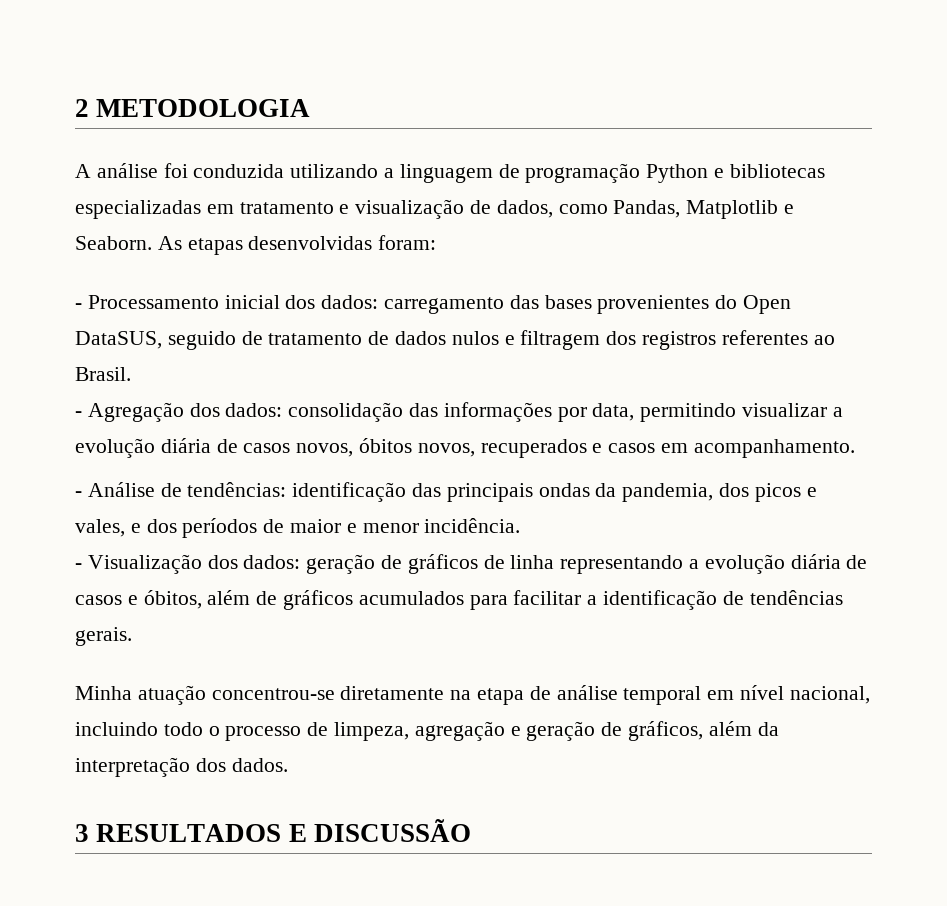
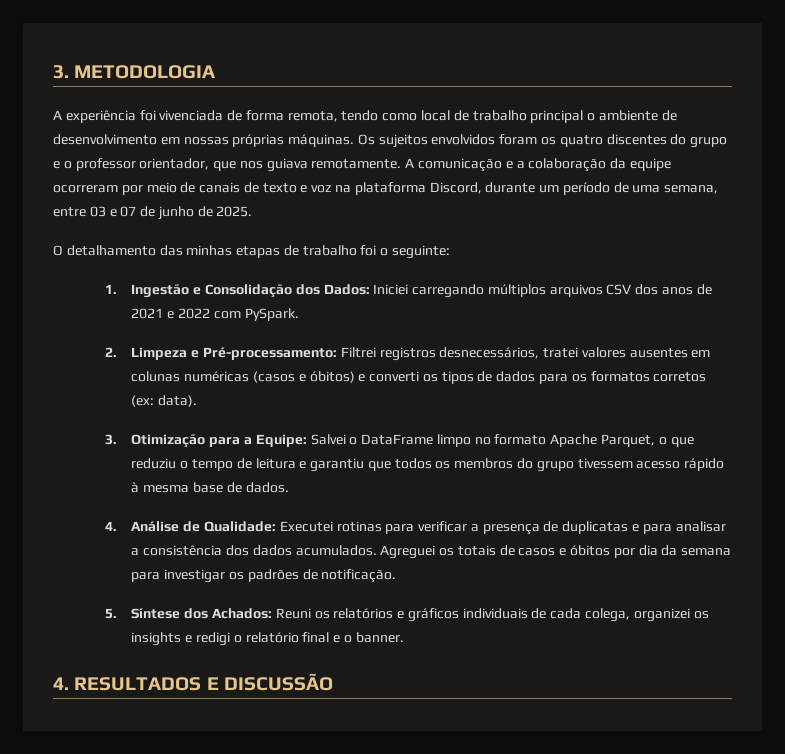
- 2 METODOLOGIA
+ 3. METODOLOGIA
- A análise foi conduzida utilizando a linguagem de programação Python e bibliotecas especializadas em tratamento e visualização de dados, como Pandas, Matplotlib e Seaborn. As etapas desenvolvidas foram:
- - Processamento inicial dos dados: carregamento das bases provenientes do Open DataSUS, seguido de tratamento de dados nulos e filtragem dos registros referentes ao Brasil.
- - Agregação dos dados: consolidação das informações por data, permitindo visualizar a evolução diária de casos novos, óbitos novos, recuperados e casos em acompanhamento.
- - Análise de tendências: identificação das principais ondas da pandemia, dos picos e vales, e dos períodos de maior e menor incidência.
- - Visualização dos dados: geração de gráficos de linha representando a evolução diária de casos e óbitos, além de gráficos acumulados para facilitar a identificação de tendências gerais.
- Minha atuação concentrou-se diretamente na etapa de análise temporal em nível nacional, incluindo todo o processo de limpeza, agregação e geração de gráficos, além da interpretação dos dados.
- 3 RESULTADOS E DISCUSSÃO
+ A experiência foi vivenciada de forma remota, tendo como local de trabalho principal o ambiente de desenvolvimento em nossas próprias máquinas. Os sujeitos envolvidos foram os quatro discentes do grupo e o professor orientador, que nos guiava remotamente. A comunicação e a colaboração da equipe ocorreram por meio de canais de texto e voz na plataforma Discord, durante um período de uma semana, entre 03 e 07 de junho de 2025.
+ O detalhamento das minhas etapas de trabalho foi o seguinte:
+ 1. Ingestão e Consolidação dos Dados: Iniciei carregando múltiplos arquivos CSV dos anos de 2021 e 2022 com PySpark.
+ 2. Limpeza e Pré-processamento: Filtrei registros desnecessários, tratei valores ausentes em colunas numéricas (casos e óbitos) e converti os tipos de dados para os formatos corretos (ex: data).
+ 3. Otimização para a Equipe: Salvei o DataFrame limpo no formato Apache Parquet, o que reduziu o tempo de leitura e garantiu que todos os membros do grupo tivessem acesso rápido à mesma base de dados.
+ 4. Análise de Qualidade: Executei rotinas para verificar a presença de duplicatas e para analisar a consistência dos dados acumulados. Agreguei os totais de casos e óbitos por dia da semana para investigar os padrões de notificação.
+ 5. Síntese dos Achados: Reuni os relatórios e gráficos individuais de cada colega, organizei os insights e redigi o relatório final e o banner.
+ 4. RESULTADOS E DISCUSSÃO

